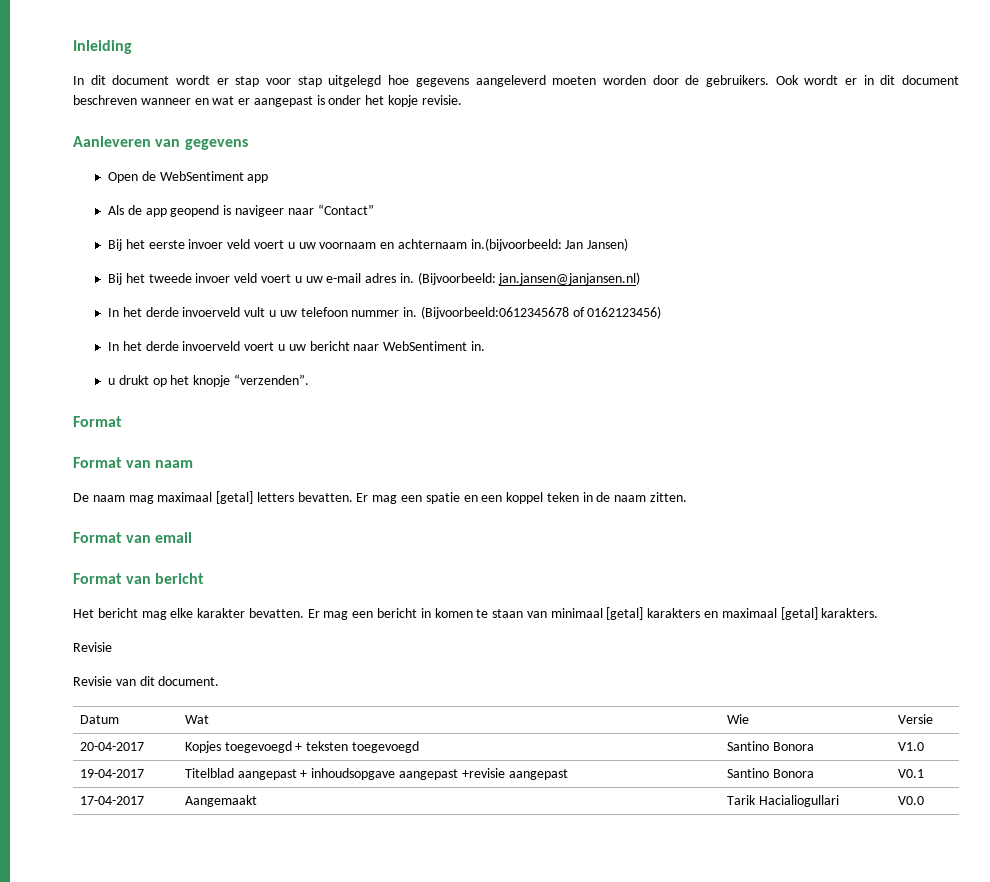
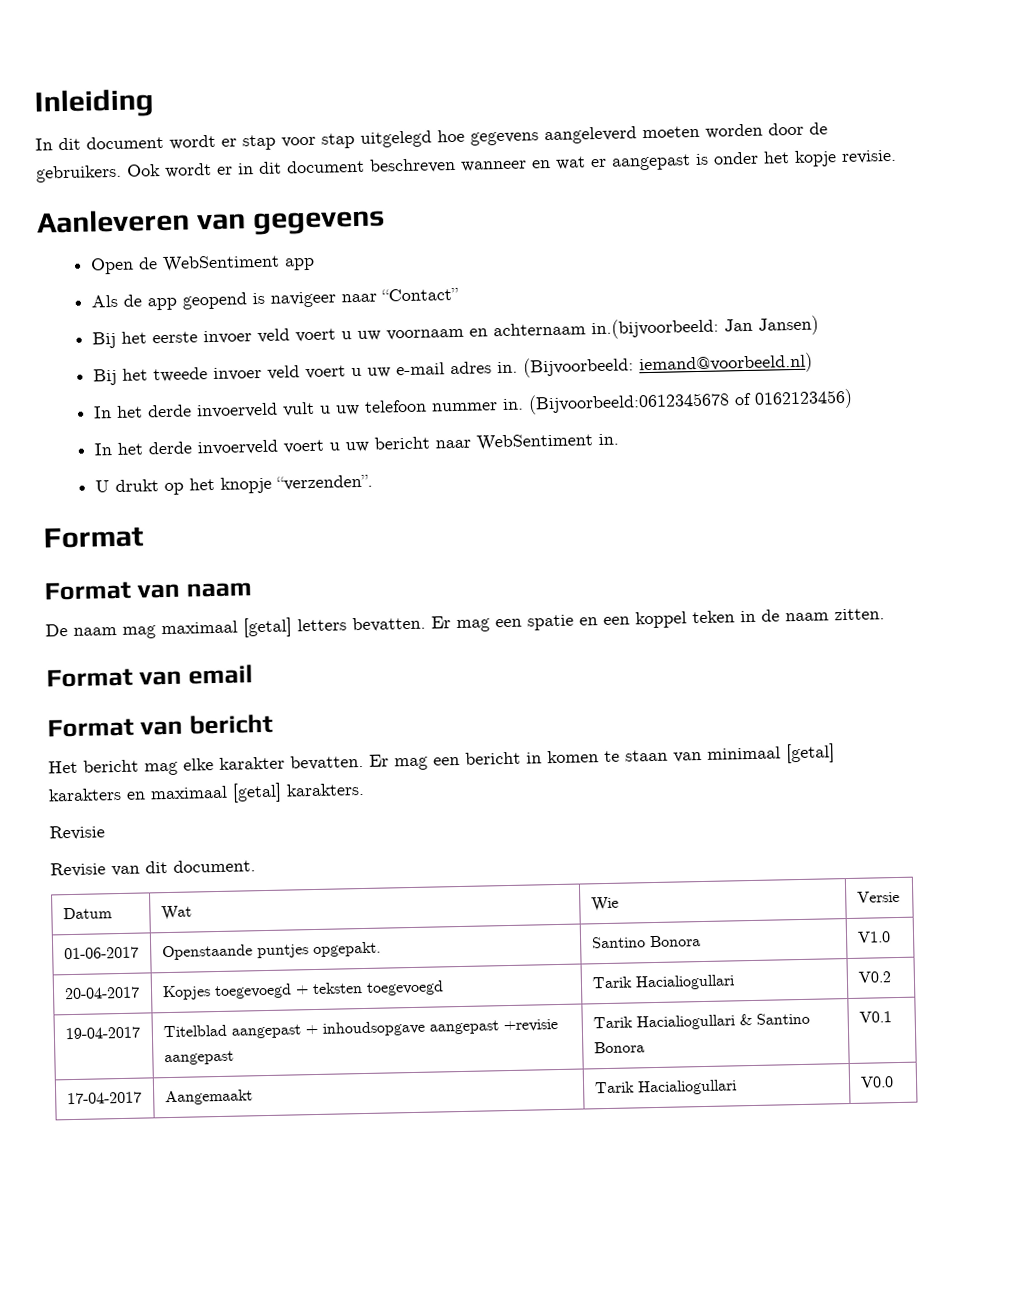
- (Bijvoorbeeld: jan.jansen@janjansen.nl)
+ (Bijvoorbeeld: iemand@voorbeeld.nl)
- u drukt op het knopje “verzenden”.
+ U drukt op het knopje “verzenden”.
+ 01-06-2017 | Openstaande puntjes opgepakt. | Santino Bonora | V1.0
- 20-04-2017 | Kopjes toegevoegd + teksten toegevoegd | Santino Bonora | V1.0
+ 20-04-2017 | Kopjes toegevoegd + teksten toegevoegd | Tarik Hacialiogullari | V0.2
- 19-04-2017 | Titelblad aangepast + inhoudsopgave aangepast +revisie aangepast | Santino Bonora | V0.1
+ 19-04-2017 | Titelblad aangepast + inhoudsopgave aangepast +revisie aangepast | Tarik Hacialiogullari & Santino Bonora | V0.1

